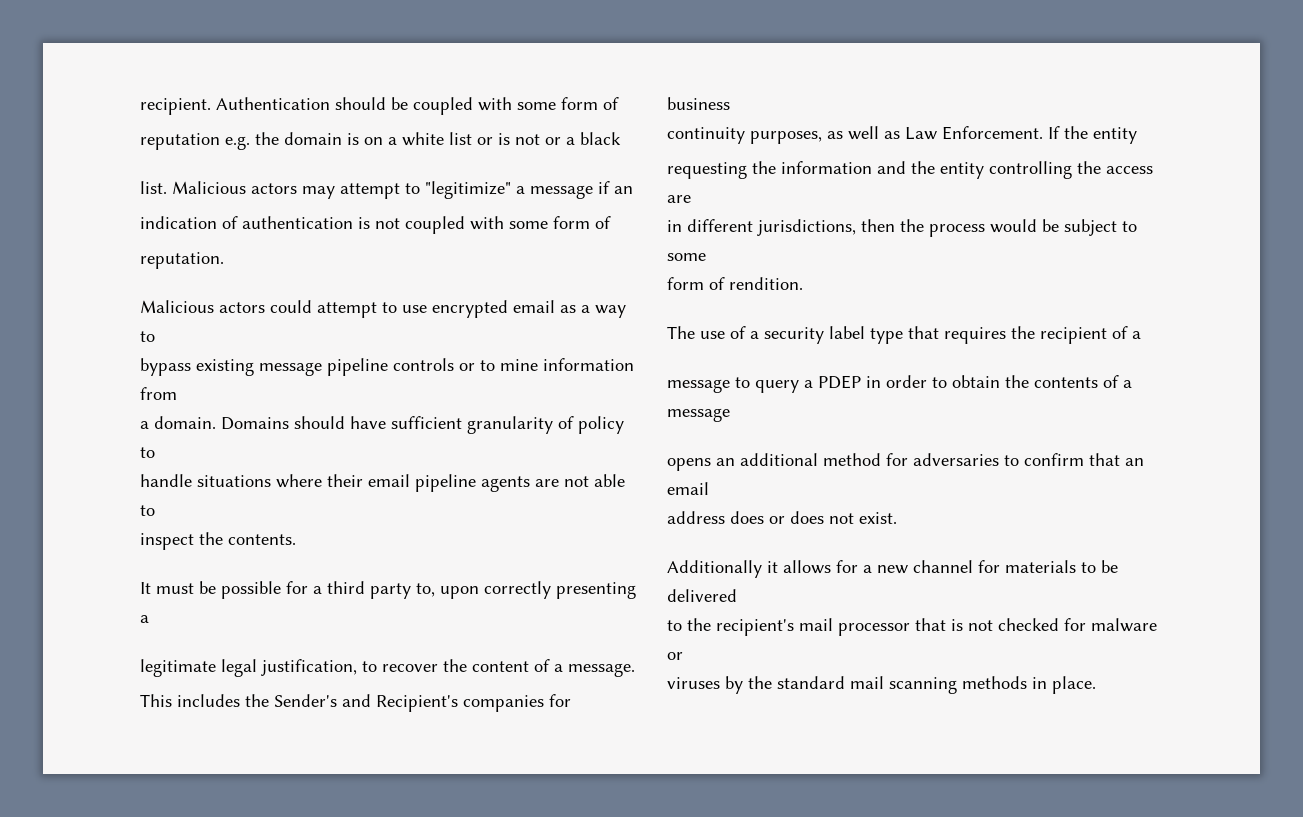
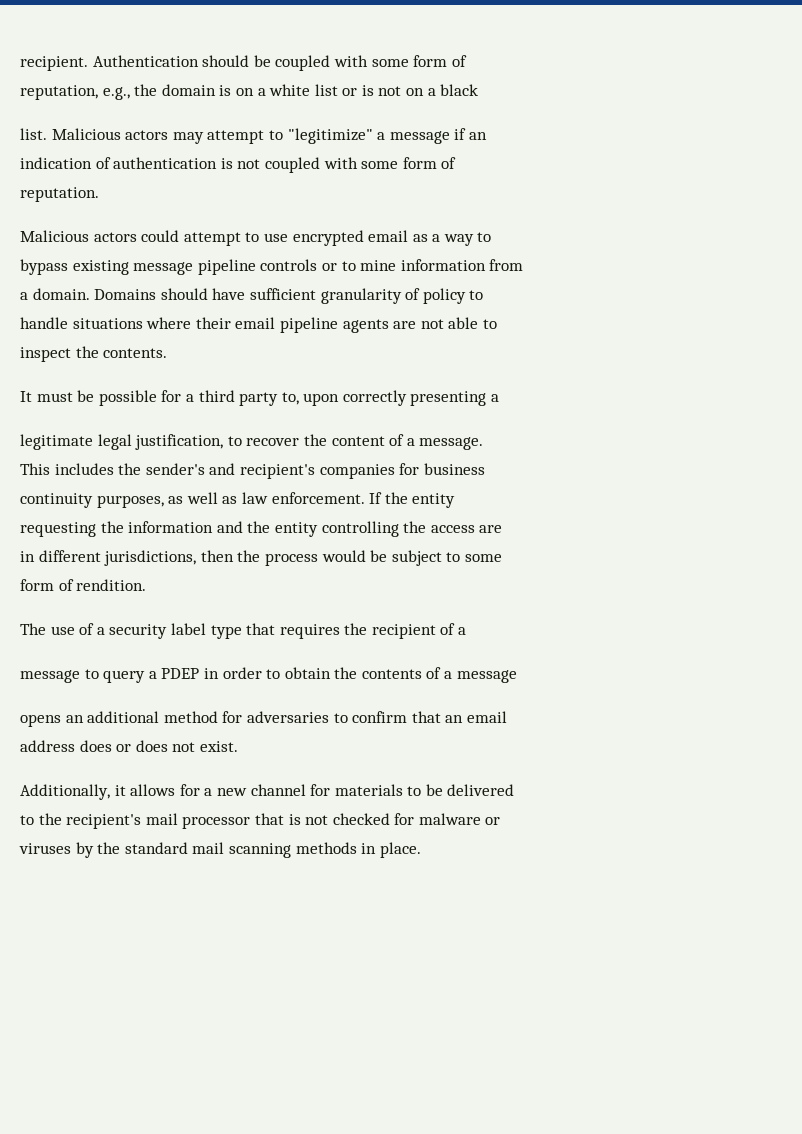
- reputation e.g. the domain is on a white list or is not or a black
+ reputation, e.g., the domain is on a white list or is not on a black
- This includes the Sender's and Recipient's companies for business
+ This includes the sender's and recipient's companies for business
- continuity purposes, as well as Law Enforcement.
+ continuity purposes, as well as law enforcement.
- Additionally it allows for a new channel for materials to be delivered
+ Additionally, it allows for a new channel for materials to be delivered

